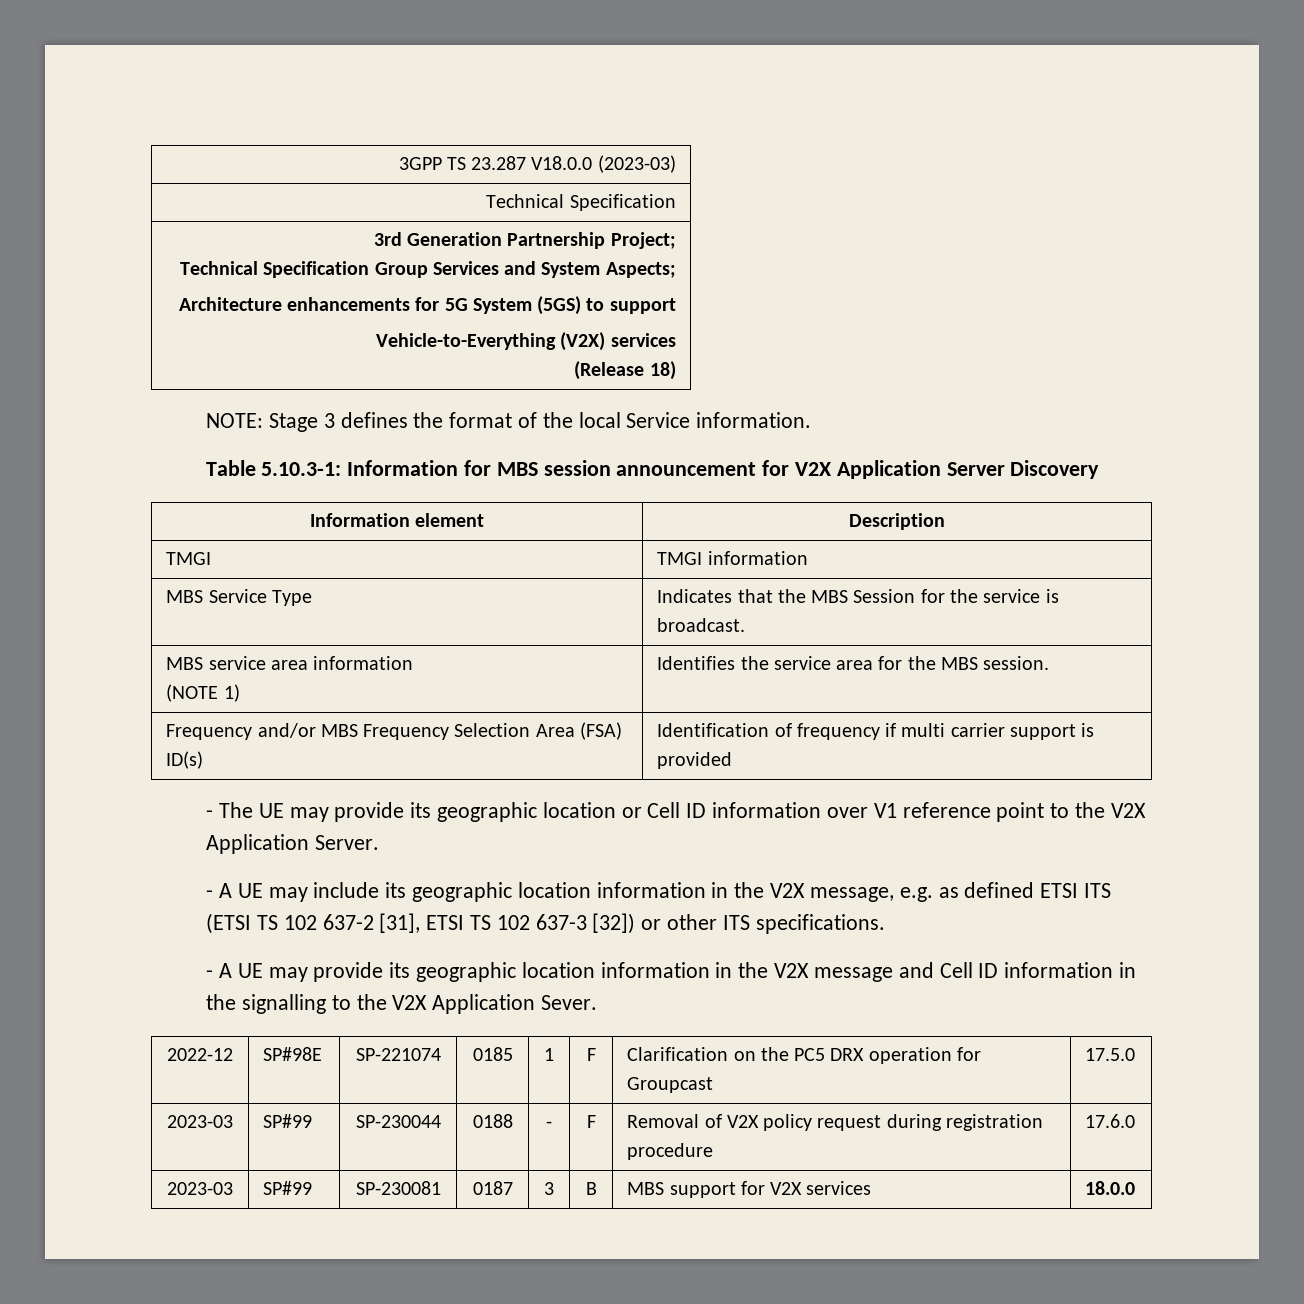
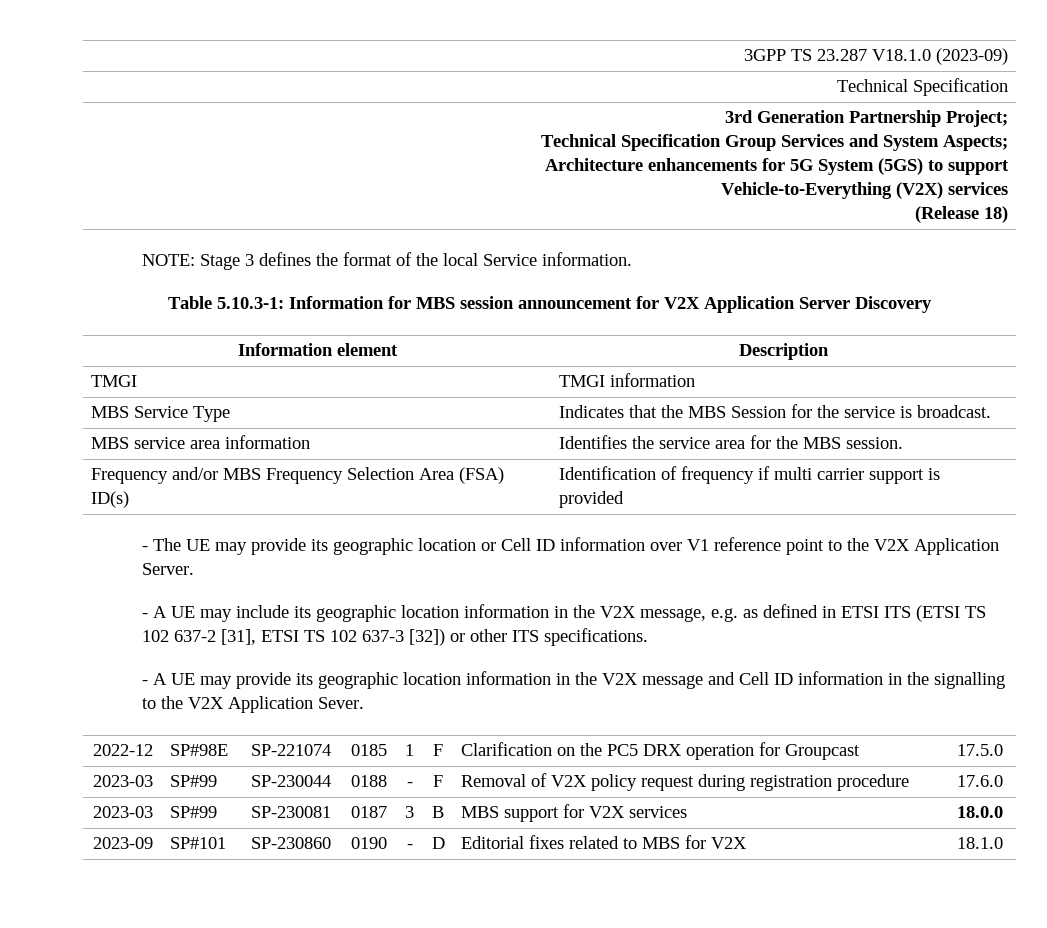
- 3GPP TS 23.287 V18.0.0 (2023-03)
+ 3GPP TS 23.287 V18.1.0 (2023-09)
- MBS service area information
- (NOTE 1) | Identifies the service area for the MBS session.
+ MBS service area information | Identifies the service area for the MBS session.
- - A UE may include its geographic location information in the V2X message, e.g. as defined ETSI ITS (ETSI TS 102 637-2 [31], ETSI TS 102 637-3 [32]) or other ITS specifications.
+ - A UE may include its geographic location information in the V2X message, e.g. as defined in ETSI ITS (ETSI TS 102 637-2 [31], ETSI TS 102 637-3 [32]) or other ITS specifications.
+ 2023-09 | SP#101 | SP-230860 | 0190 | - | D | Editorial fixes related to MBS for V2X | 18.1.0

